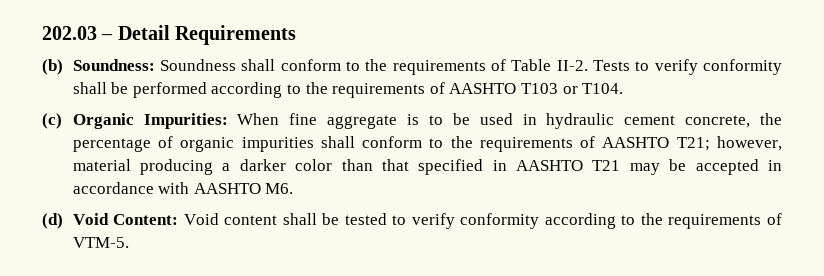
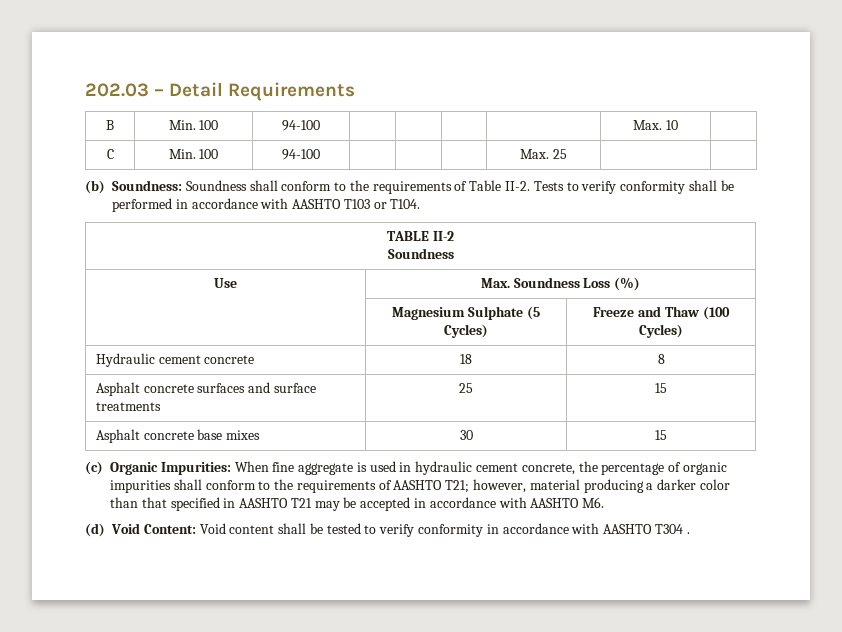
+ B | Min. 100 | 94-100 | | | | | Max. 10 |
+ C | Min. 100 | 94-100 | | | | Max. 25 | |
- Tests to verify conformity shall be performed according to the requirements of AASHTO T103 or T104.
+ Tests to verify conformity shall be performed in accordance with AASHTO T103 or T104.
+ TABLE II-2
+ Soundness
+ Use | Max. Soundness Loss (%)
+ | Magnesium Sulphate (5 Cycles) | Freeze and Thaw (100 Cycles)
+ Hydraulic cement concrete | 18 | 8
+ Asphalt concrete surfaces and surface treatments | 25 | 15
+ Asphalt concrete base mixes | 30 | 15
- (c) Organic Impurities: When fine aggregate is to be used in hydraulic cement concrete, the percentage of organic impurities shall conform to the requirements of AASHTO T21; however, material producing a darker color than that specified in AASHTO T21 may be accepted in accordance with AASHTO M6.
+ (c) Organic Impurities: When fine aggregate is used in hydraulic cement concrete, the percentage of organic impurities shall conform to the requirements of AASHTO T21; however, material producing a darker color than that specified in AASHTO T21 may be accepted in accordance with AASHTO M6.
- (d) Void Content: Void content shall be tested to verify conformity according to the requirements of VTM-5.
+ (d) Void Content: Void content shall be tested to verify conformity in accordance with AASHTO T304 .

